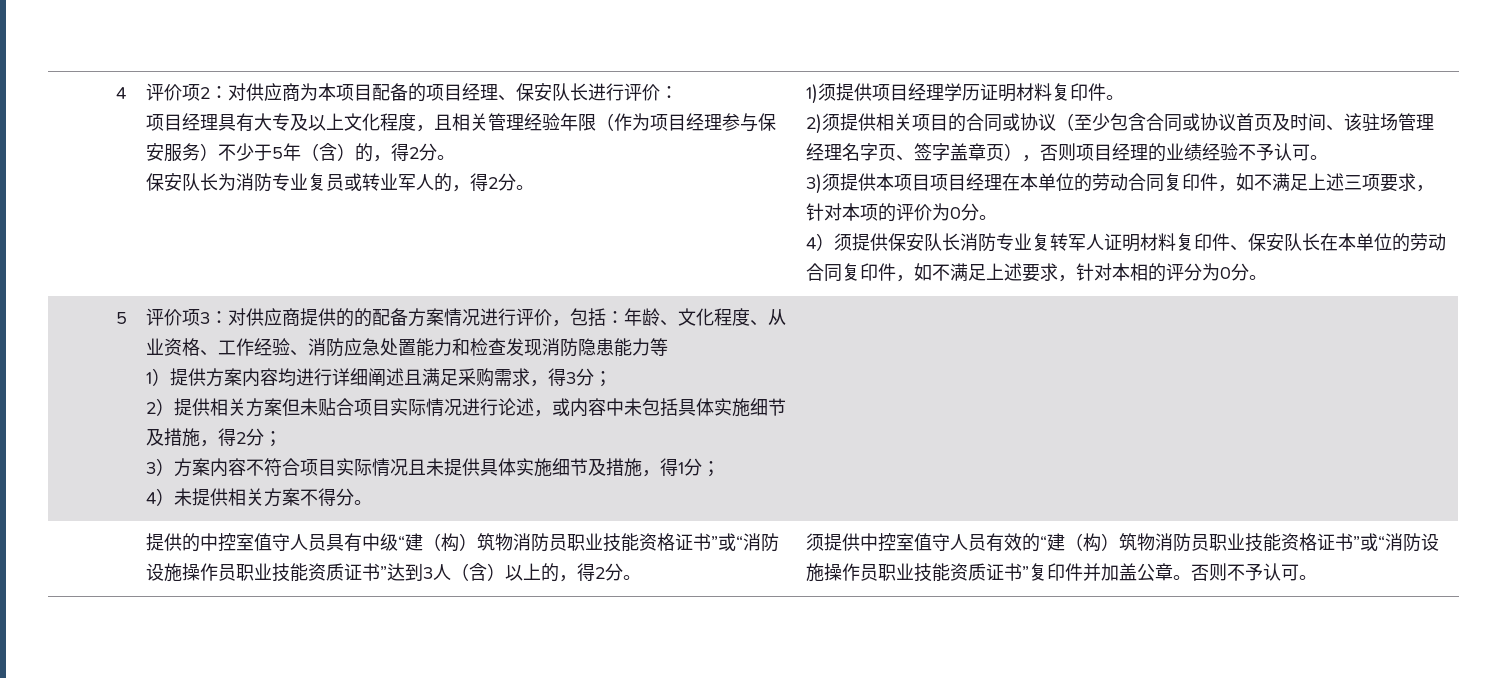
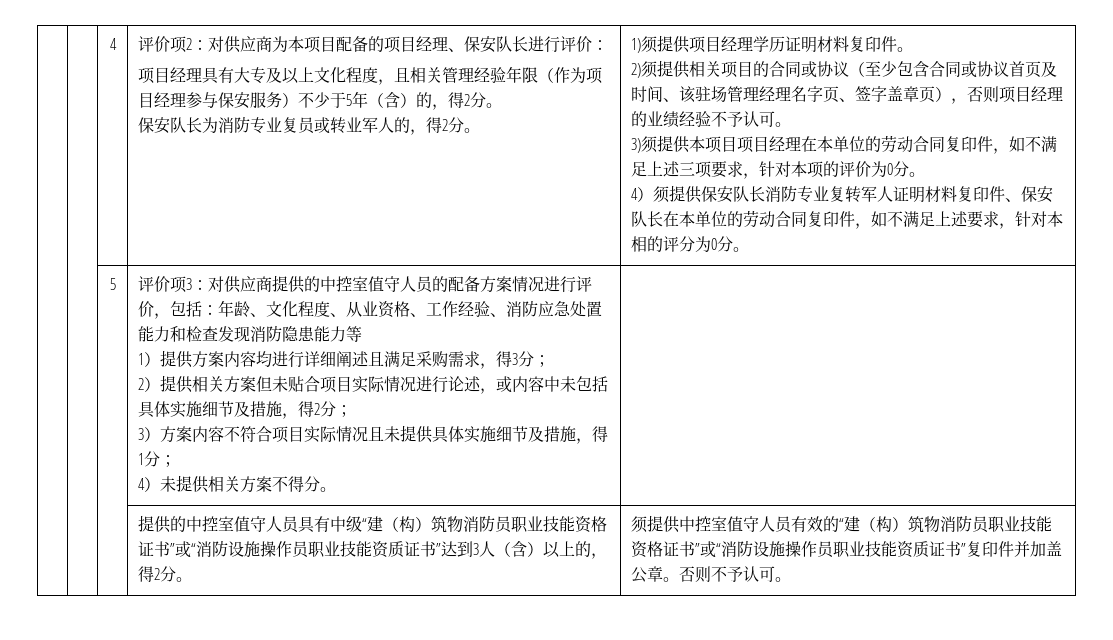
- 评价项3：对供应商提供的的配备方案情况进行评价，包括：年龄、文化程度、从业资格、工作经验、消防应急处置能力和检查发现消防隐患能力等
+ 评价项3：对供应商提供的中控室值守人员的配备方案情况进行评价，包括：年龄、文化程度、从业资格、工作经验、消防应急处置能力和检查发现消防隐患能力等

